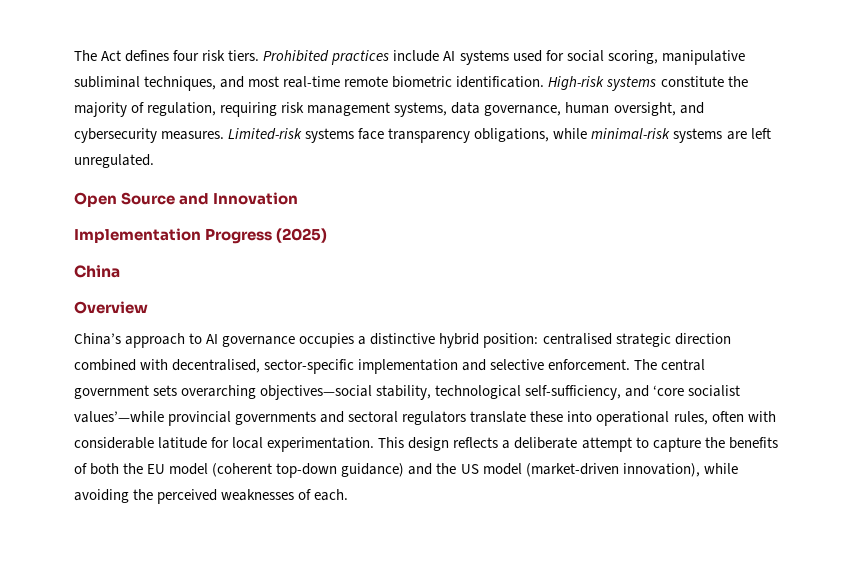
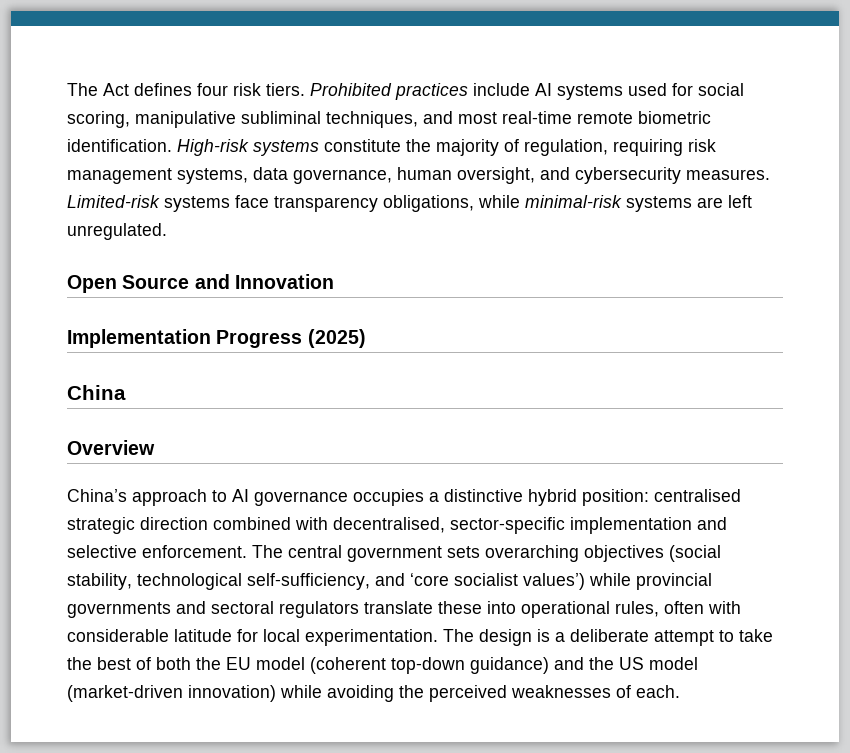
- The central government sets overarching objectives—social stability, technological self-sufficiency, and ‘core socialist values’—while provincial governments and sectoral regulators translate these into operational rules, often with considerable latitude for local experimentation.
+ The central government sets overarching objectives (social stability, technological self-sufficiency, and ‘core socialist values’) while provincial governments and sectoral regulators translate these into operational rules, often with considerable latitude for local experimentation.
- This design reflects a deliberate attempt to capture the benefits of both the EU model (coherent top-down guidance) and the US model (market-driven innovation), while avoiding the perceived weaknesses of each.
+ The design is a deliberate attempt to take the best of both the EU model (coherent top-down guidance) and the US model (market-driven innovation) while avoiding the perceived weaknesses of each.

